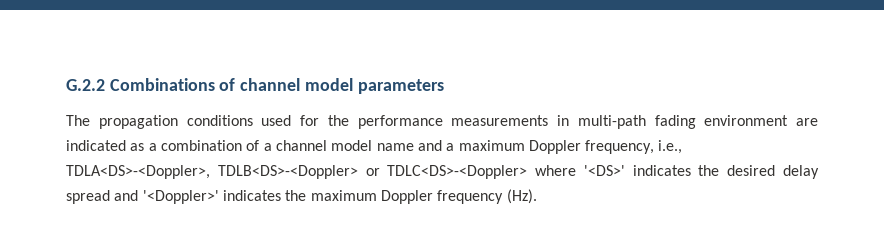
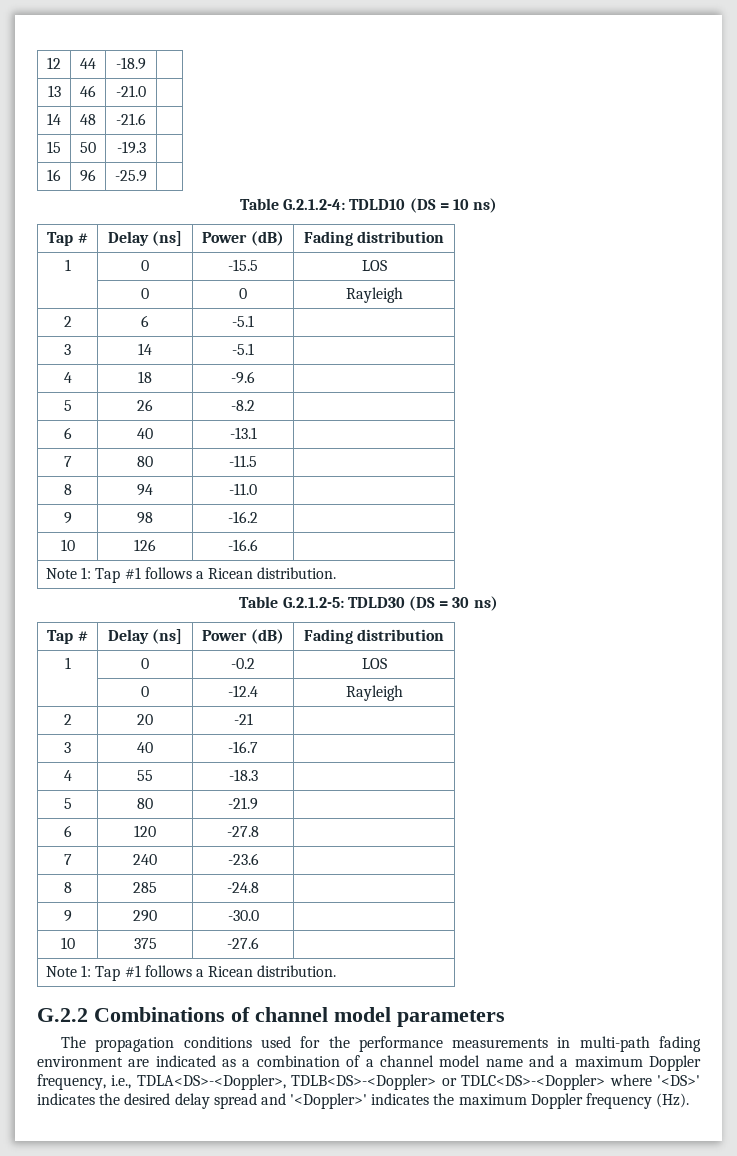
+ 12 | 44 | -18.9 |
+ 13 | 46 | -21.0 |
+ 14 | 48 | -21.6 |
+ 15 | 50 | -19.3 |
+ 16 | 96 | -25.9 |
+ Table G.2.1.2-4: TDLD10 (DS = 10 ns)
+ Tap # | Delay (ns] | Power (dB) | Fading distribution
+ 1 | 0 | -15.5 | LOS
+ | 0 | 0 | Rayleigh
+ 2 | 6 | -5.1 |
+ 3 | 14 | -5.1 |
+ 4 | 18 | -9.6 |
+ 5 | 26 | -8.2 |
+ 6 | 40 | -13.1 |
+ 7 | 80 | -11.5 |
+ 8 | 94 | -11.0 |
+ 9 | 98 | -16.2 |
+ 10 | 126 | -16.6 |
+ Note 1: Tap #1 follows a Ricean distribution.
+ Table G.2.1.2-5: TDLD30 (DS = 30 ns)
+ Tap # | Delay (ns] | Power (dB) | Fading distribution
+ 1 | 0 | -0.2 | LOS
+ | 0 | -12.4 | Rayleigh
+ 2 | 20 | -21 |
+ 3 | 40 | -16.7 |
+ 4 | 55 | -18.3 |
+ 5 | 80 | -21.9 |
+ 6 | 120 | -27.8 |
+ 7 | 240 | -23.6 |
+ 8 | 285 | -24.8 |
+ 9 | 290 | -30.0 |
+ 10 | 375 | -27.6 |
+ Note 1: Tap #1 follows a Ricean distribution.

